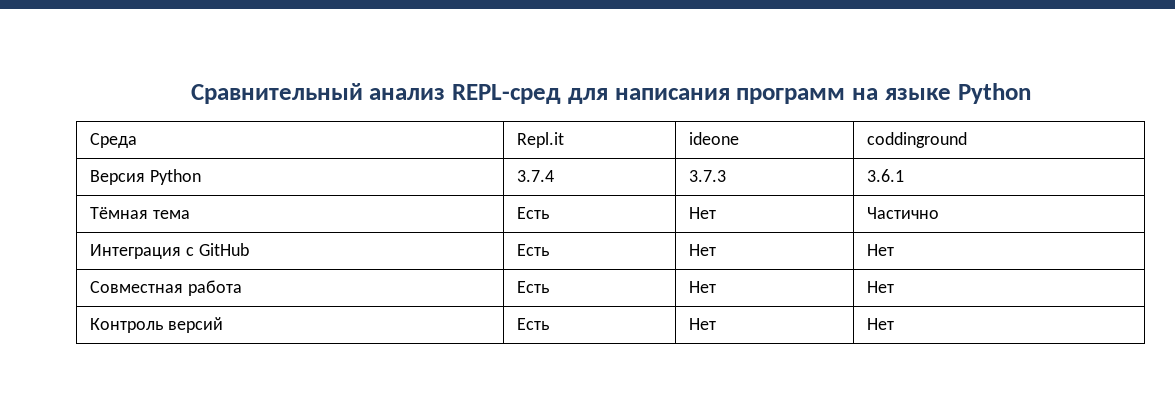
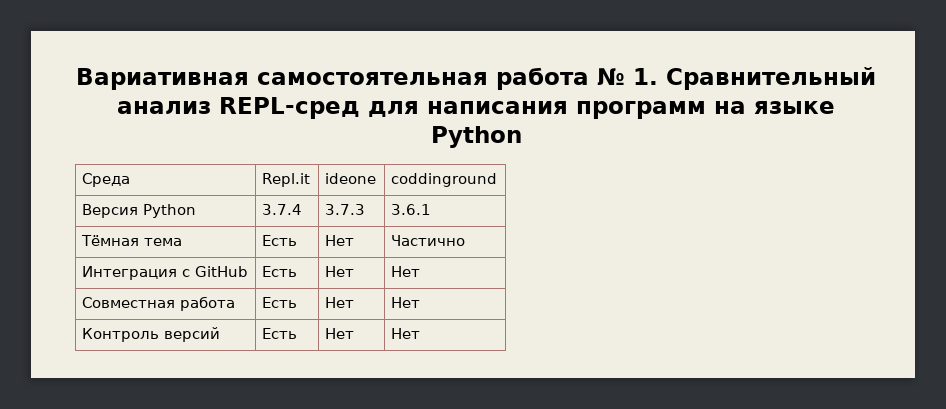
- Сравнительный анализ REPL-сред для написания программ на языке Python
+ Вариативная самостоятельная работа № 1. Сравнительный анализ REPL-сред для написания программ на языке Python

